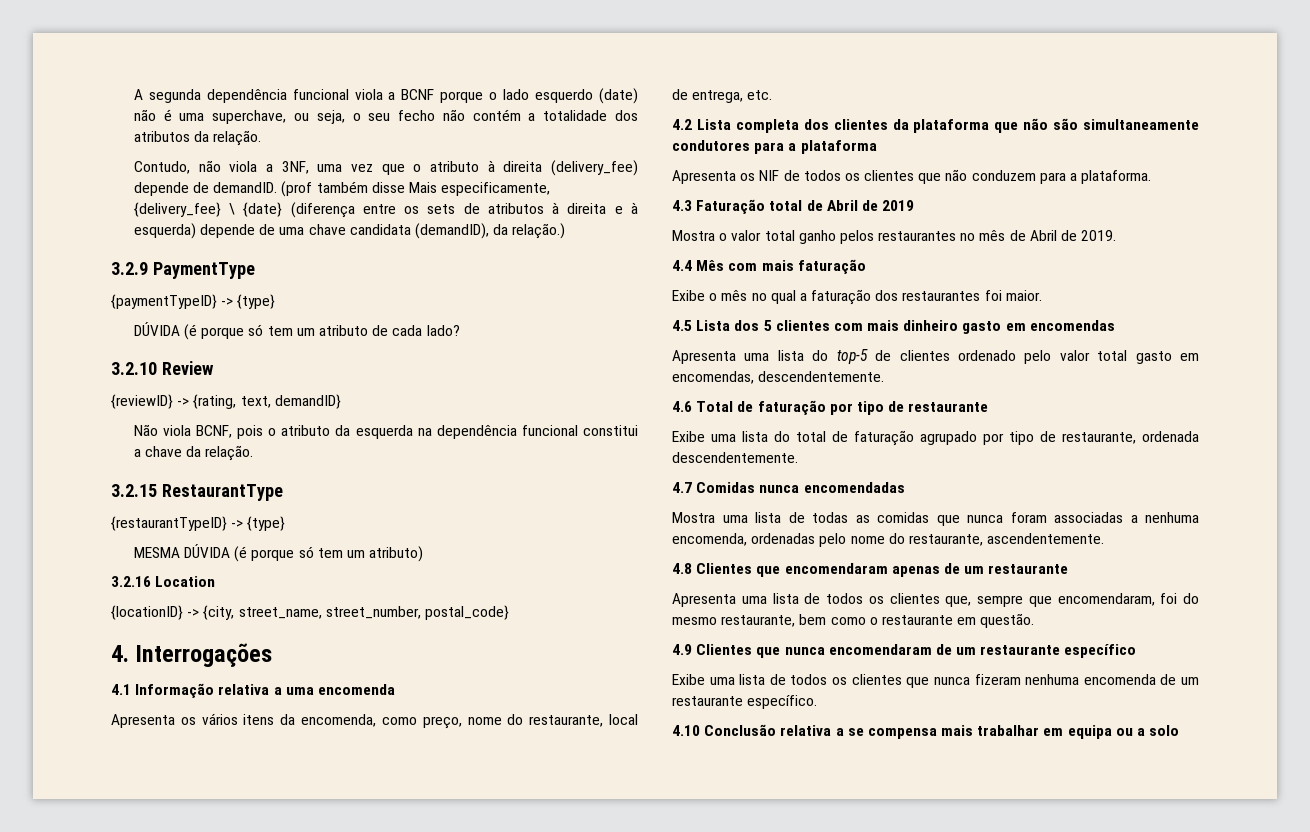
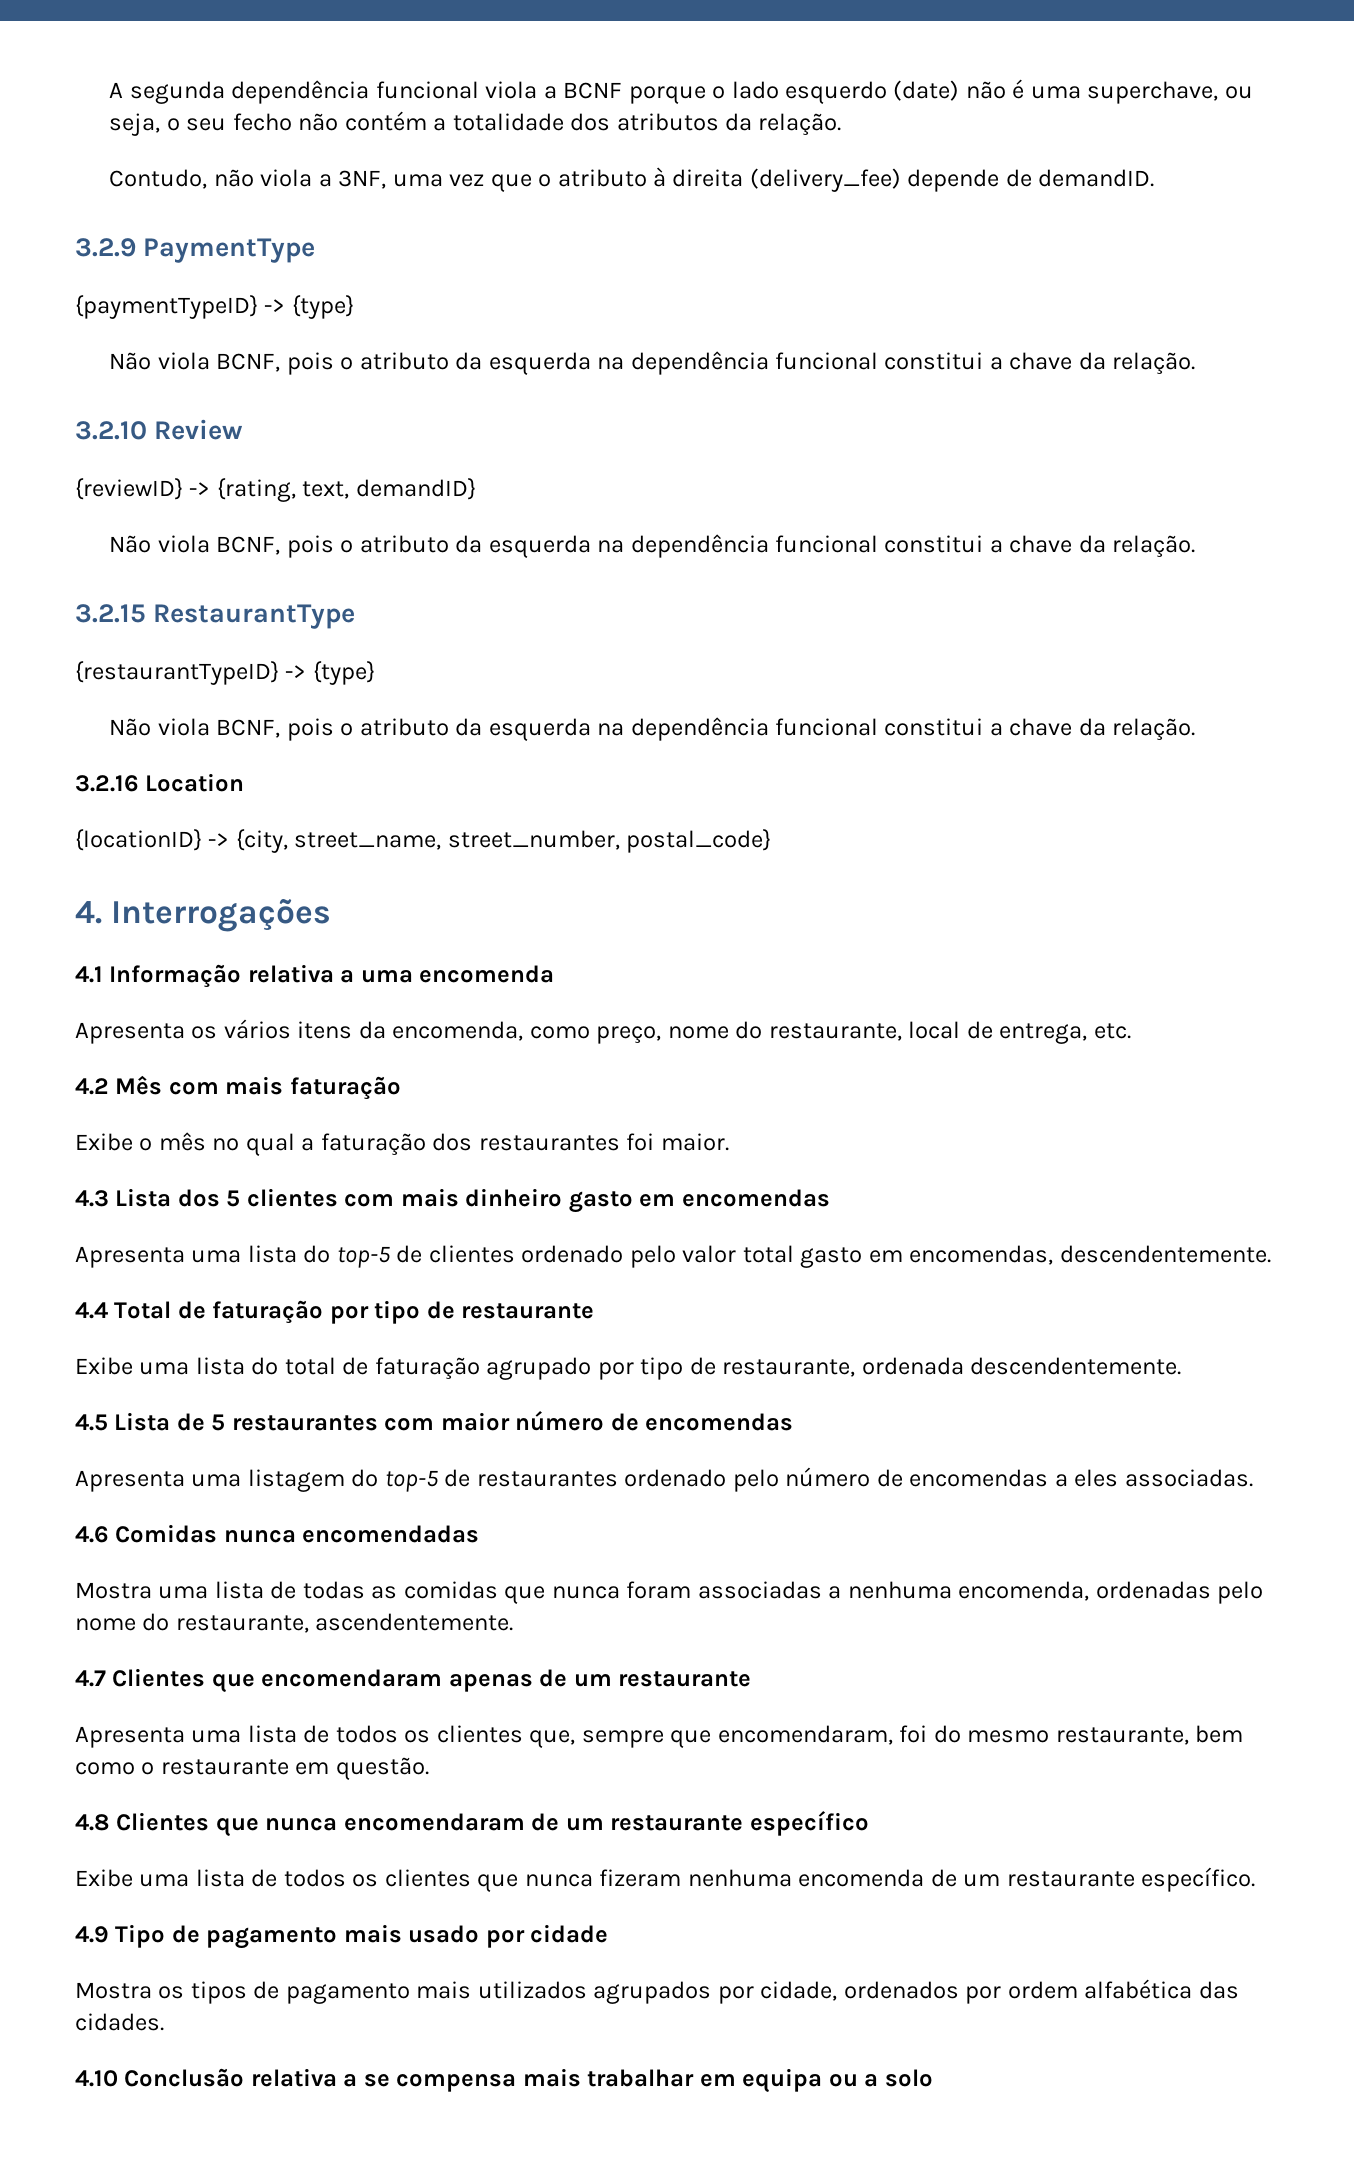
- (prof também disse Mais especificamente, {delivery_fee} \ {date} (diferença entre os sets de atributos à direita e à esquerda) depende de uma chave candidata (demandID), da relação.)
  {paymentTypeID} -> {type}
- DÚVIDA (é porque só tem um atributo de cada lado?
+ Não viola BCNF, pois o atributo da esquerda na dependência funcional constitui a chave da relação.
  {restaurantTypeID} -> {type}
- MESMA DÚVIDA (é porque só tem um atributo)
+ Não viola BCNF, pois o atributo da esquerda na dependência funcional constitui a chave da relação.
- 4.2 Lista completa dos clientes da plataforma que não são simultaneamente condutores para a plataforma
- Apresenta os NIF de todos os clientes que não conduzem para a plataforma.
- 4.3 Faturação total de Abril de 2019
- Mostra o valor total ganho pelos restaurantes no mês de Abril de 2019.
- 4.4 Mês com mais faturação
+ 4.2 Mês com mais faturação
- 4.5 Lista dos 5 clientes com mais dinheiro gasto em encomendas
+ 4.3 Lista dos 5 clientes com mais dinheiro gasto em encomendas
- 4.6 Total de faturação por tipo de restaurante
+ 4.4 Total de faturação por tipo de restaurante
- 4.7 Comidas nunca encomendadas
+ 4.5 Lista de 5 restaurantes com maior número de encomendas
+ Apresenta uma listagem do top-5 de restaurantes ordenado pelo número de encomendas a eles associadas.
+ 4.6 Comidas nunca encomendadas
- 4.8 Clientes que encomendaram apenas de um restaurante
+ 4.7 Clientes que encomendaram apenas de um restaurante
- 4.9 Clientes que nunca encomendaram de um restaurante específico
+ 4.8 Clientes que nunca encomendaram de um restaurante específico
+ 4.9 Tipo de pagamento mais usado por cidade
+ Mostra os tipos de pagamento mais utilizados agrupados por cidade, ordenados por ordem alfabética das cidades.

